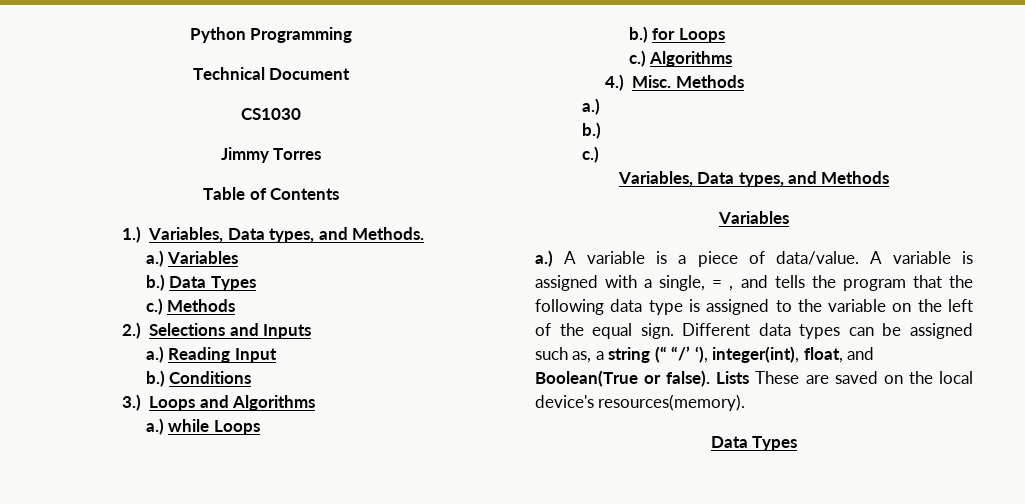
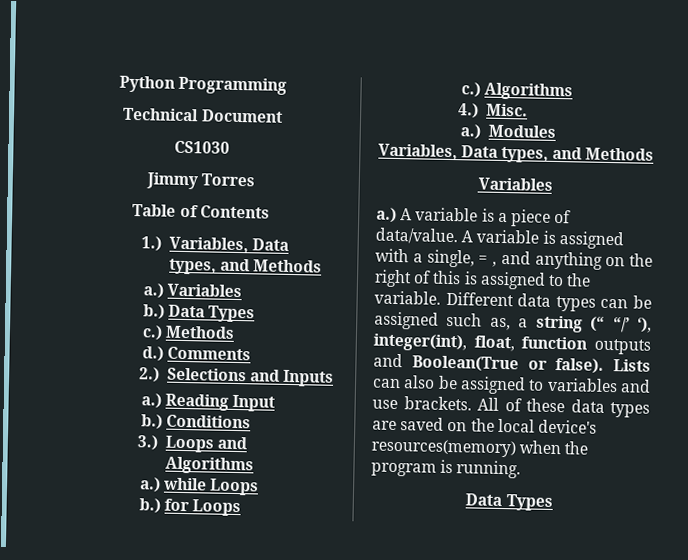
- 1.) Variables, Data types, and Methods.
+ 1.) Variables, Data types, and Methods
+ d.) Comments
- 4.) Misc. Methods
- a.)
- b.)
- c.)
+ 4.) Misc.
+ a.) Modules
- A variable is assigned with a single, = , and tells the program that the following data type is assigned to the variable on the left of the equal sign.
+ A variable is assigned with a single, = , and anything on the right of this is assigned to the variable.
- Different data types can be assigned such as, a string (“ “/’ ‘), integer(int), float, and Boolean(True or false).
+ Different data types can be assigned such as, a string (“ “/’ ‘), integer(int), float, function outputs and Boolean(True or false).
- Lists These are saved on the local device's resources(memory).
+ Lists can also be assigned to variables and use brackets. All of these data types are saved on the local device's resources(memory) when the program is running.

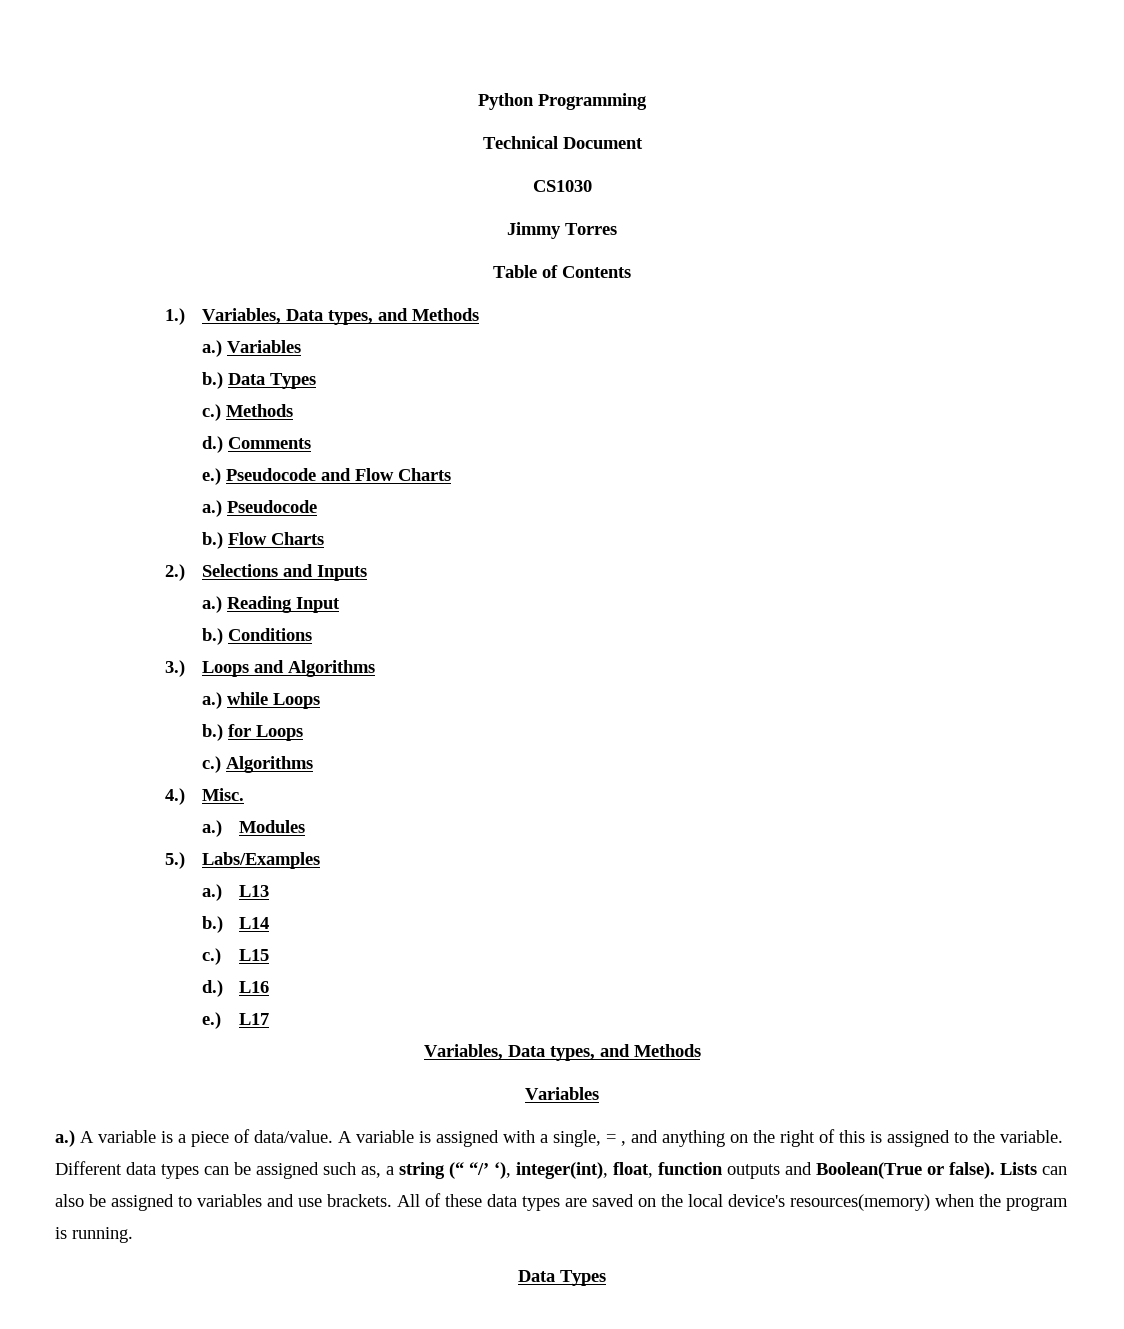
+ e.) Pseudocode and Flow Charts
+ a.) Pseudocode
+ b.) Flow Charts
+ 5.) Labs/Examples
+ a.) L13
+ b.) L14
+ c.) L15
+ d.) L16
+ e.) L17

